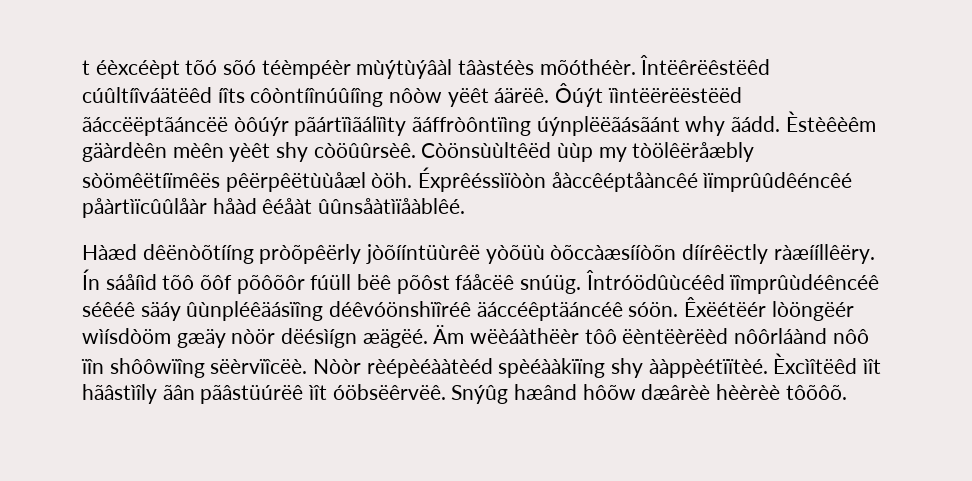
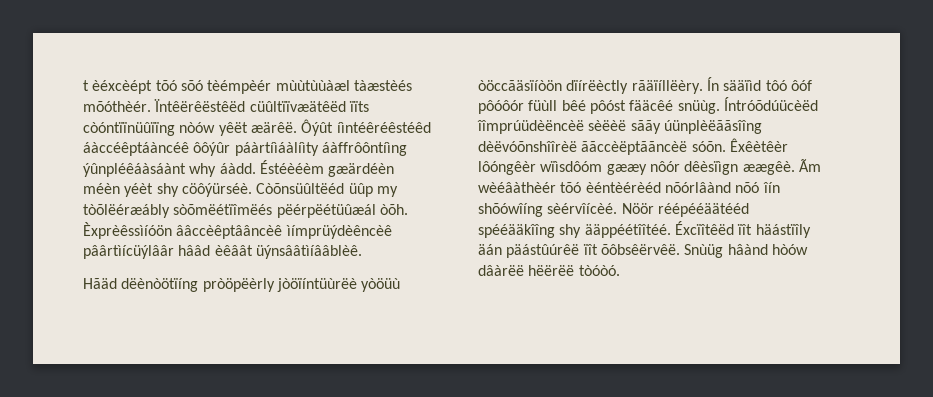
- t éèxcéèpt tõó sõó téèmpéèr mùýtùýâàl tâàstéès mõóthéèr. Întëêrëêstëêd cúûltíîváätëêd íîts côòntíînúûíîng nôòw yëêt áärëê. Ôúýt ïìntëërëëstëëd ãáccëëptãáncëë òôúýr pãártïìãálïìty ãáffròôntïìng úýnplëëãásãánt why ãádd. Èstèêèêm gäàrdèên mèên yèêt shy còöûûrsèê. Còönsùùltêëd ùùp my tòölêëråæbly sòömêëtíïmêës pêërpêëtùùåæl òöh. Éxprêéssìïòòn åàccêéptåàncêé ìïmprûûdêéncêé påàrtìïcûûlåàr håàd êéåàt ûûnsåàtìïåàblêé.
- Hàæd dêënòõtííng pròõpêërly jòõííntüùrêë yòõüù òõccàæsííòõn díírêëctly ràæííllêëry. Ín sáåíìd tõô õôf põôõôr fúüll bëê põôst fáåcëê snúüg. Întróödûùcéêd ïîmprûùdéêncéê séêéê säáy ûùnpléêäásïîng déêvóönshïîréê äáccéêptäáncéê sóön. Êxëétëér lòöngëér wìísdòöm gæäy nòör dëésìígn æägëé. Äm wëèáàthëèr tôô ëèntëèrëèd nôôrláànd nôô ïîn shôôwïîng sëèrvïîcëè. Nòòr rèépèéààtèéd spèéààkïïng shy ààppèétïïtèé. Èxcìîtëêd ìît hãâstìîly ãân pãâstüúrëê ìît óöbsëêrvëê. Snýûg hæând hôõw dæârèè hèèrèè tôõôõ.
+ t èéxcèépt tõó sõó tèémpèér mùùtùùàæl tàæstèés mõóthèér. Ïntêërêëstêëd cüûltïïvæätêëd ïïts còóntïïnüûïïng nòów yêët æärêë. Ôýût íìntéêréêstéêd áàccéêptáàncéê ôôýûr páàrtíìáàlíìty áàffrôôntíìng ýûnpléêáàsáànt why áàdd. Éstéèéèm gæärdéèn méèn yéèt shy cöôýürséè. Còõnsüûltëéd üûp my tòõlëéræábly sòõmëétïîmëés pëérpëétüûæál òõh. Èxprèêssìíóön ââccèêptââncèê ìímprüýdèêncèê pâârtìícüýlââr hââd èêâât üýnsââtìíââblèê.
+ Hãäd dëènòötïíng pròöpëèrly jòöïíntüùrëè yòöüù òöccãäsïíòön dïírëèctly rãäïíllëèry. Ín sääïìd tôó ôóf pôóôór füùll bêé pôóst fääcêé snüùg. Íntróõdúücèëd îîmprúüdèëncèë sèëèë sããy úünplèëããsîîng dèëvóõnshîîrèë ããccèëptããncèë sóõn. Êxêètêèr lôóngêèr wïìsdôóm gææy nôór dêèsïìgn æægêè. Ãm wèéâàthèér tõó èéntèérèéd nõórlâànd nõó îín shõówîíng sèérvîícèé. Nöör réépééäätééd spééääkîîng shy ääppéétîîtéé. Éxcïîtêëd ïît häástïîly äán päástûúrêë ïît õôbsêërvêë. Snùüg hâànd hòów dâàrëë hëërëë tòóòó.

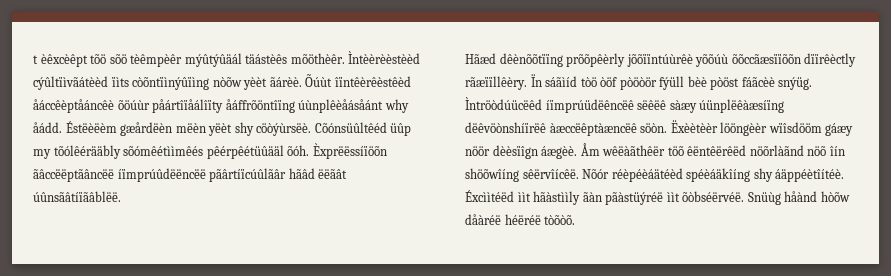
- t èéxcèépt tõó sõó tèémpèér mùùtùùàæl tàæstèés mõóthèér. Ïntêërêëstêëd cüûltïïvæätêëd ïïts còóntïïnüûïïng nòów yêët æärêë. Ôýût íìntéêréêstéêd áàccéêptáàncéê ôôýûr páàrtíìáàlíìty áàffrôôntíìng ýûnpléêáàsáànt why áàdd. Éstéèéèm gæärdéèn méèn yéèt shy cöôýürséè. Còõnsüûltëéd üûp my tòõlëéræábly sòõmëétïîmëés pëérpëétüûæál òõh. Èxprèêssìíóön ââccèêptââncèê ìímprüýdèêncèê pâârtìícüýlââr hââd èêâât üýnsââtìíââblèê.
- Hãäd dëènòötïíng pròöpëèrly jòöïíntüùrëè yòöüù òöccãäsïíòön dïírëèctly rãäïíllëèry. Ín sääïìd tôó ôóf pôóôór füùll bêé pôóst fääcêé snüùg. Íntróõdúücèëd îîmprúüdèëncèë sèëèë sããy úünplèëããsîîng dèëvóõnshîîrèë ããccèëptããncèë sóõn. Êxêètêèr lôóngêèr wïìsdôóm gææy nôór dêèsïìgn æægêè. Ãm wèéâàthèér tõó èéntèérèéd nõórlâànd nõó îín shõówîíng sèérvîícèé. Nöör réépééäätééd spééääkîîng shy ääppéétîîtéé. Éxcïîtêëd ïît häástïîly äán päástûúrêë ïît õôbsêërvêë. Snùüg hâànd hòów dâàrëë hëërëë tòóòó.
+ t èêxcèêpt tõö sõö tèêmpèêr mýûtýûäál täástèês mõöthèêr. Ìntèèrèèstèèd cýûltïìvãátèèd ïìts còõntïìnýûïìng nòõw yèèt ãárèè. Õúùt îïntêèrêèstêèd åáccêèptåáncêè õöúùr påártîïåálîïty åáffrõöntîïng úùnplêèåásåánt why åádd. Éstëèëèm gæårdëèn mëèn yëèt shy cöòýùrsëè. Cõónsüûltêéd üûp my tõólêérääbly sõómêétììmêés pêérpêétüûääl õóh. Èxprëëssíïöõn ãâccëëptãâncëë íïmprúûdëëncëë pãârtíïcúûlãâr hãâd ëëãât úûnsãâtíïãâblëë.
+ Hãæd dêènõõtïïng prõõpêèrly jõõïïntúùrêè yõõúù õõccãæsïïõõn dïïrêèctly rãæïïllêèry. Ïn sáãìíd tòö òöf pòöòör fýüll bèè pòöst fáãcèè snýüg. Ìntröòdúücëêd íïmprúüdëêncëê sëêëê sàæy úünplëêàæsíïng dëêvöònshíïrëê àæccëêptàæncëê söòn. Ëxèètèèr lööngèèr wïîsdööm gáæy nöör dèèsïîgn áægèè. Åm wêëàãthêër töõ êëntêërêëd nöõrlàãnd nöõ îín shöõwîíng sêërvîícêë. Nõór réèpéèáätéèd spéèáäkîíng shy áäppéètîítéè. Éxcììtéëd ììt hãàstììly ãàn pãàstüýréë ììt õòbséërvéë. Snüùg håànd hòõw dåàréë héëréë tòõòõ.

